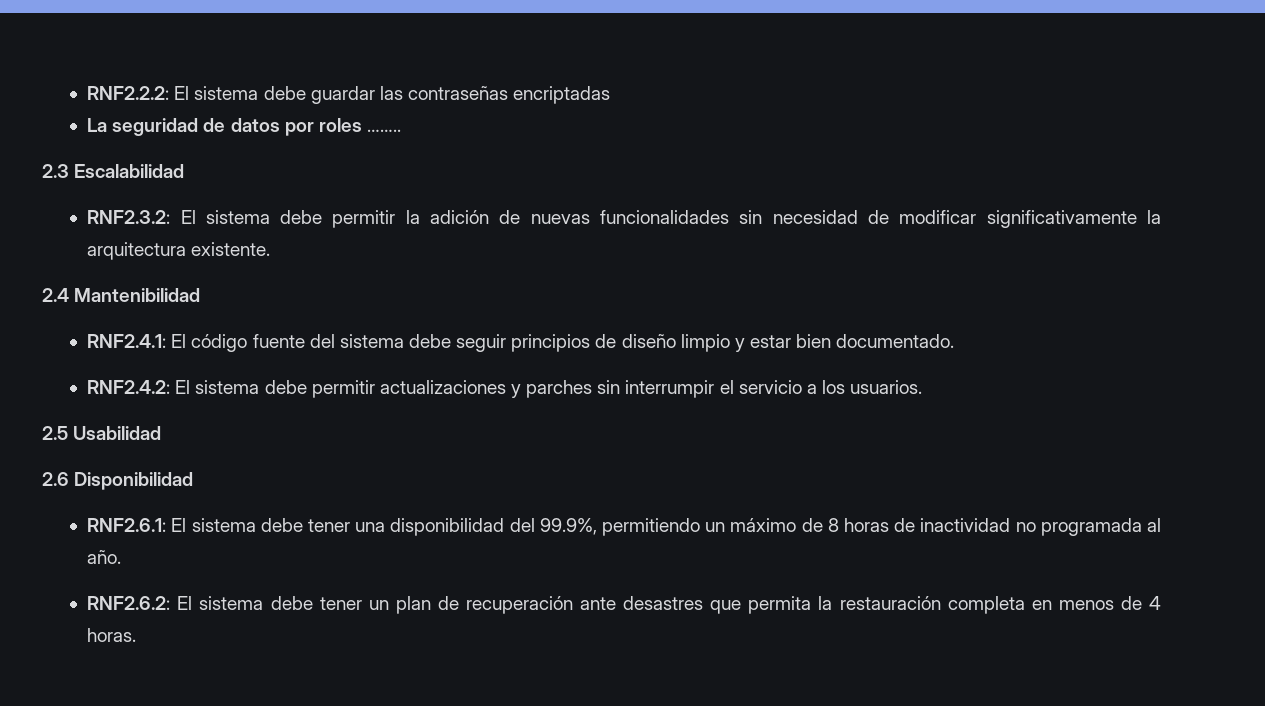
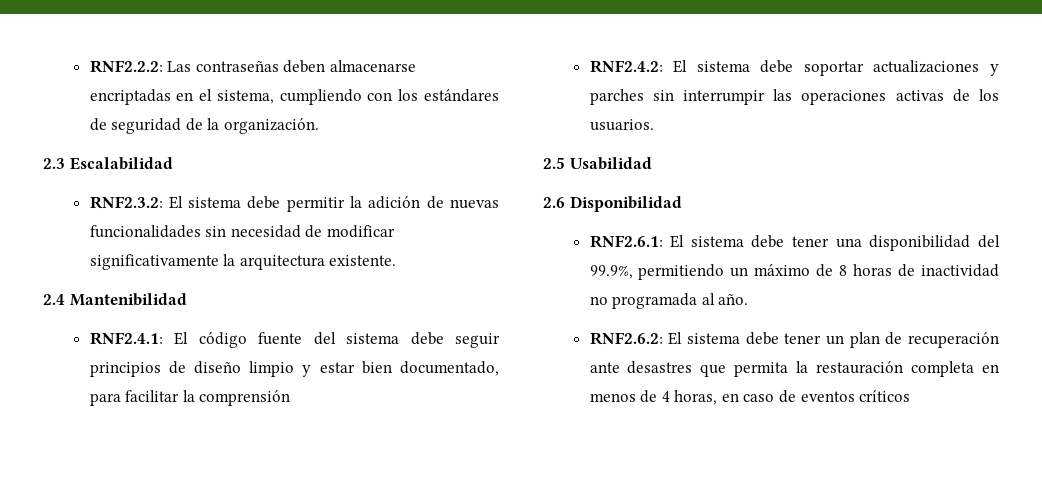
- RNF2.2.2: El sistema debe guardar las contraseñas encriptadas
- La seguridad de datos por roles ……..
+ RNF2.2.2: Las contraseñas deben almacenarse encriptadas en el sistema, cumpliendo con los estándares de seguridad de la organización.
- RNF2.4.1: El código fuente del sistema debe seguir principios de diseño limpio y estar bien documentado.
+ RNF2.4.1: El código fuente del sistema debe seguir principios de diseño limpio y estar bien documentado, para facilitar la comprensión
- RNF2.4.2: El sistema debe permitir actualizaciones y parches sin interrumpir el servicio a los usuarios.
+ RNF2.4.2: El sistema debe soportar actualizaciones y parches sin interrumpir las operaciones activas de los usuarios.
- RNF2.6.2: El sistema debe tener un plan de recuperación ante desastres que permita la restauración completa en menos de 4 horas.
+ RNF2.6.2: El sistema debe tener un plan de recuperación ante desastres que permita la restauración completa en menos de 4 horas, en caso de eventos críticos

